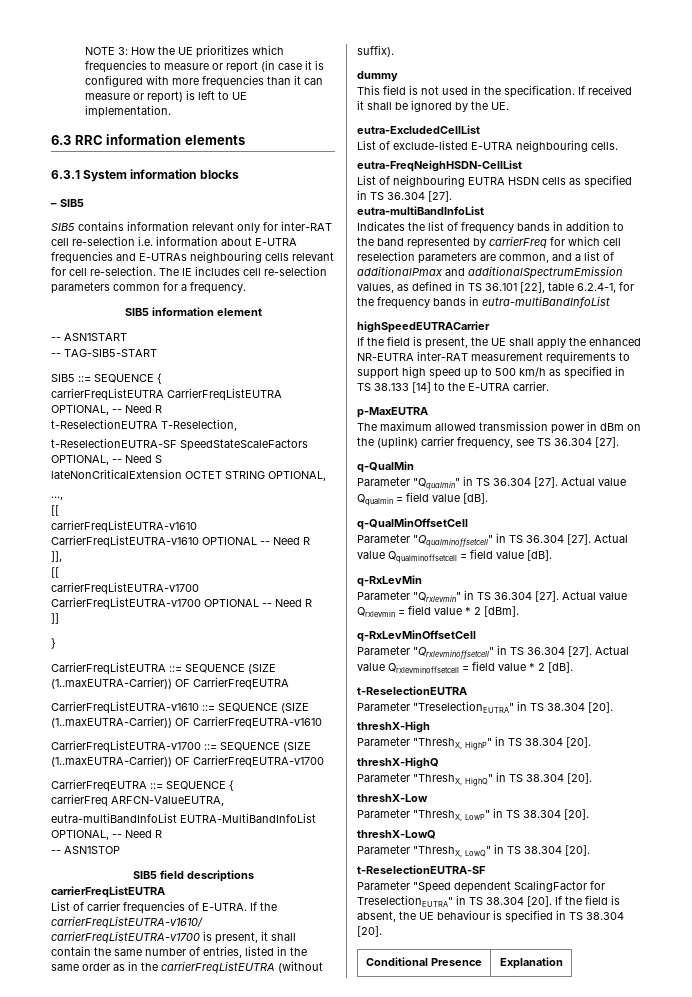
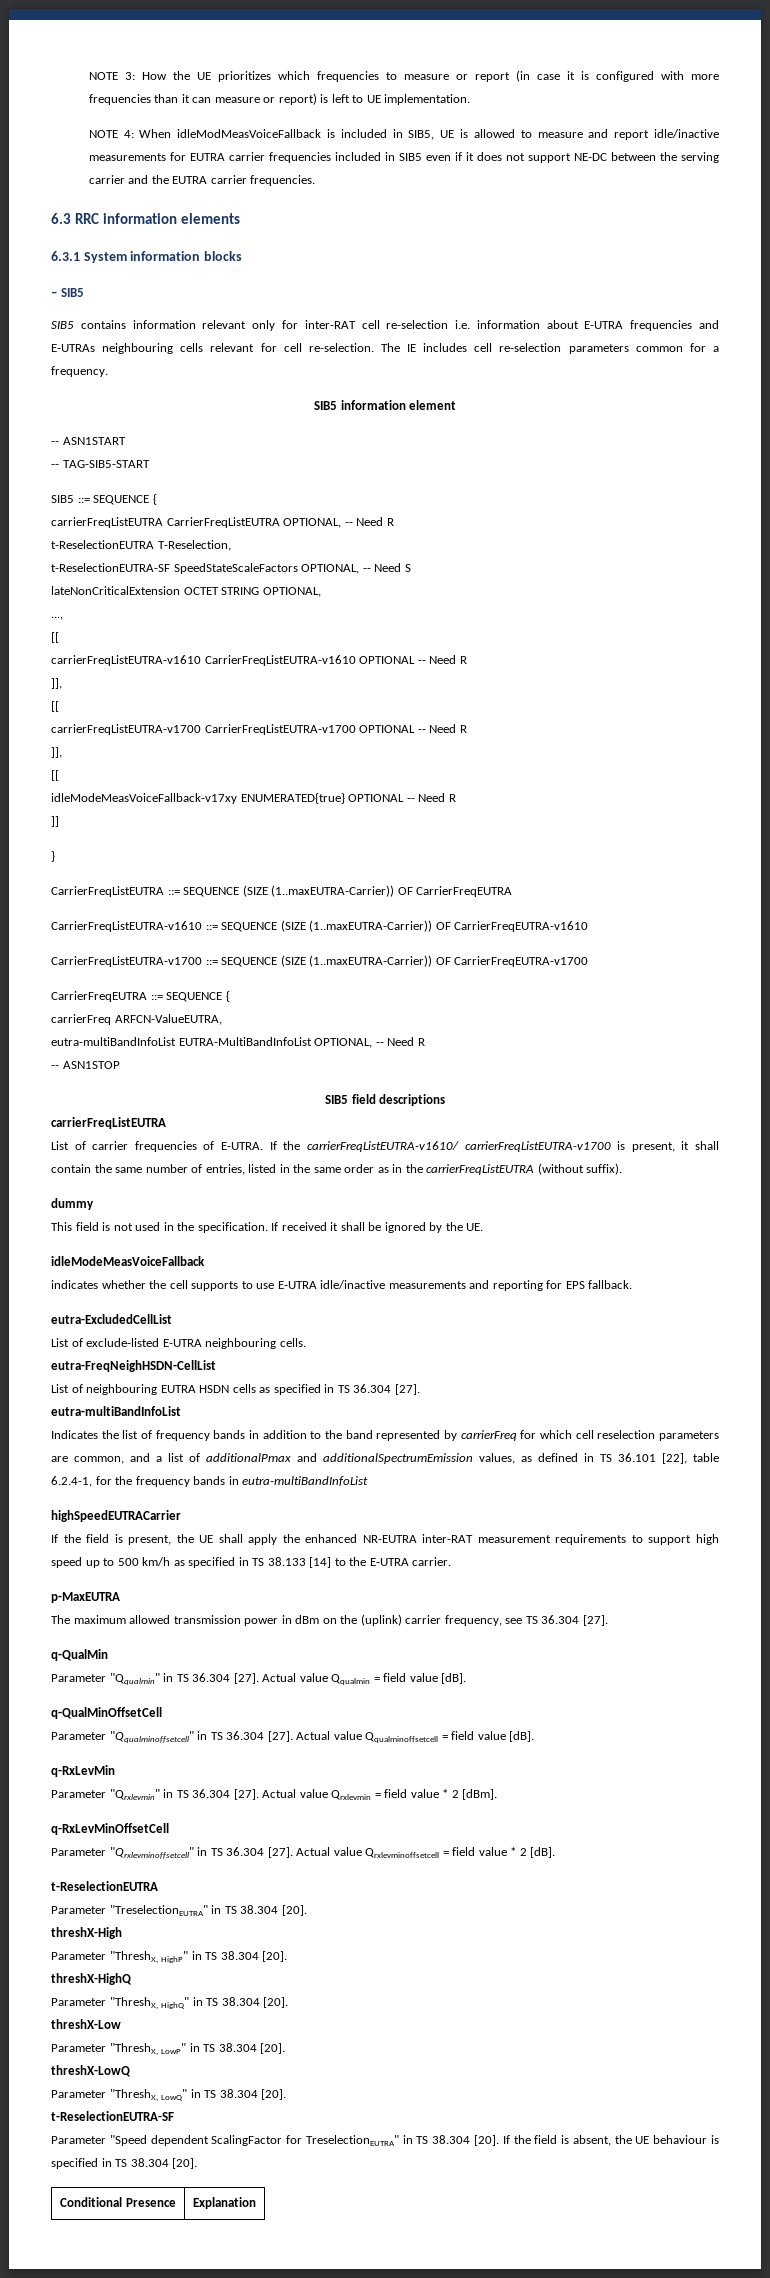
+ NOTE 4: When idleModMeasVoiceFallback is included in SIB5, UE is allowed to measure and report idle/inactive measurements for EUTRA carrier frequencies included in SIB5 even if it does not support NE-DC between the serving carrier and the EUTRA carrier frequencies.
  carrierFreqListEUTRA-v1700 CarrierFreqListEUTRA-v1700 OPTIONAL -- Need R
+ ]],
+ [[
+ idleModeMeasVoiceFallback-v17xy ENUMERATED{true} OPTIONAL -- Need R
+ idleModeMeasVoiceFallback
+ indicates whether the cell supports to use E-UTRA idle/inactive measurements and reporting for EPS fallback.

